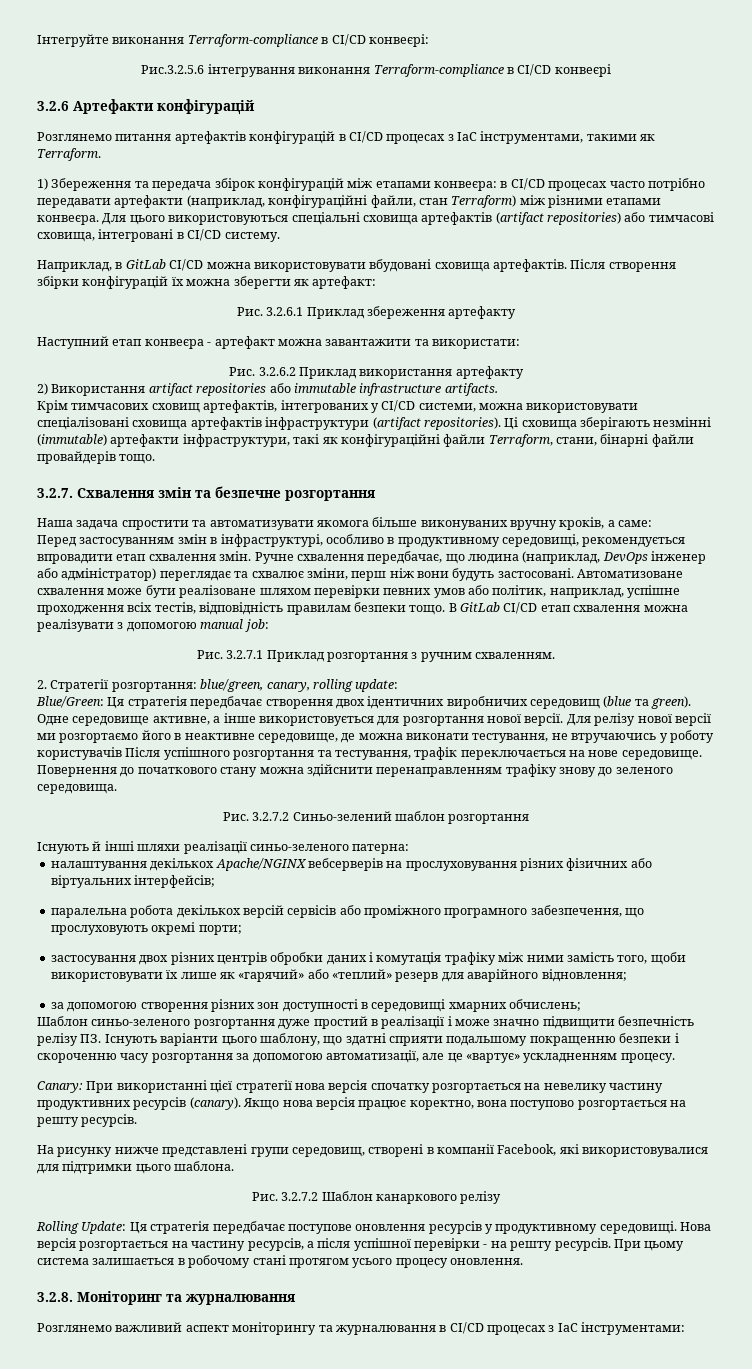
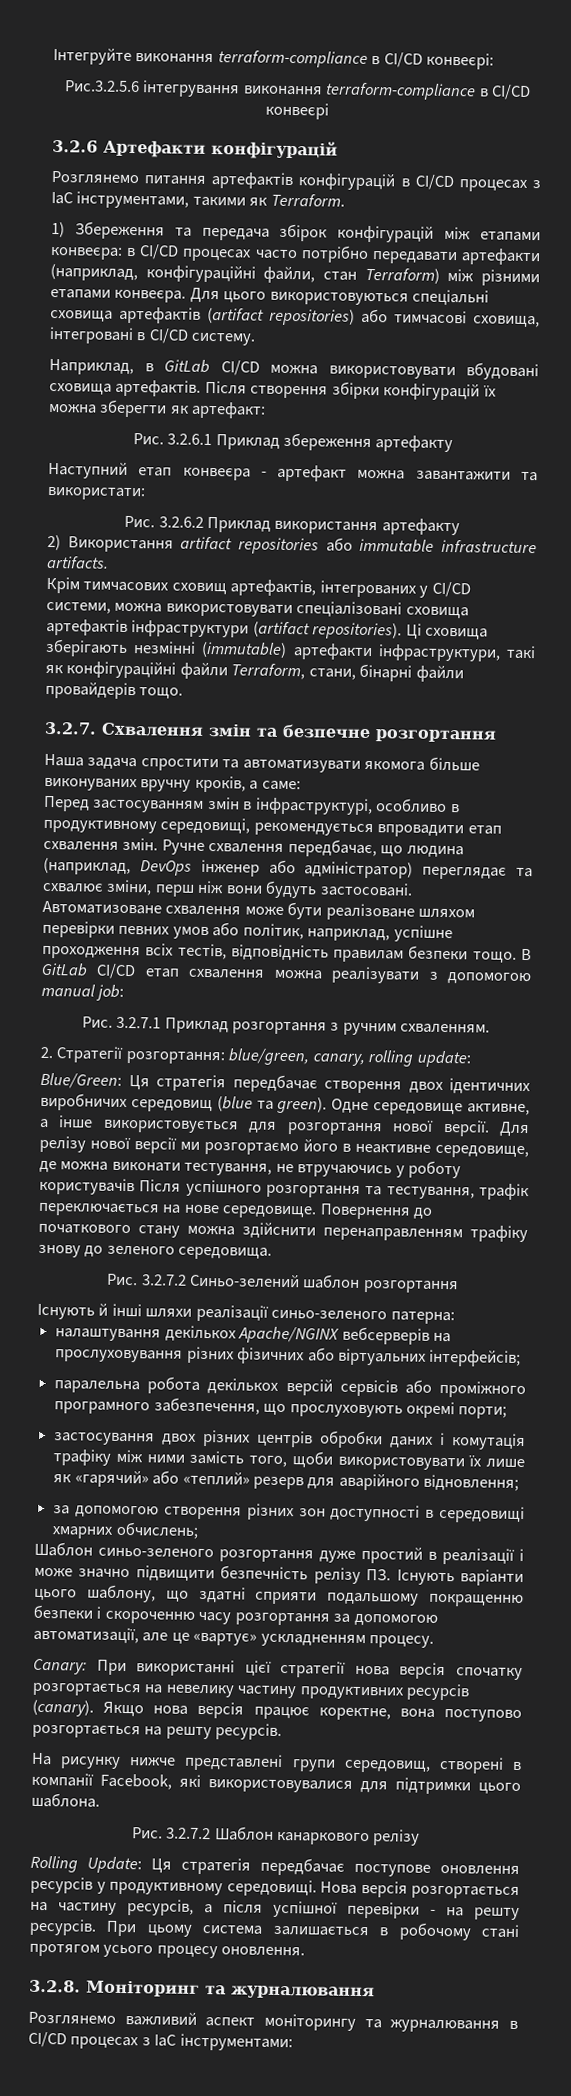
- Інтегруйте виконання Terraform-compliance в CI/CD конвеєрі:
+ Інтегруйте виконання terraform-compliance в CI/CD конвеєрі:
- Рис.3.2.5.6 інтегрування виконання Terraform-compliance в CI/CD конвеєрі
+ Рис.3.2.5.6 інтегрування виконання terraform-compliance в CI/CD конвеєрі
- Якщо нова версія працює коректно, вона поступово розгортається на решту ресурсів.
+ Якщо нова версія працює коректне, вона поступово розгортається на решту ресурсів.

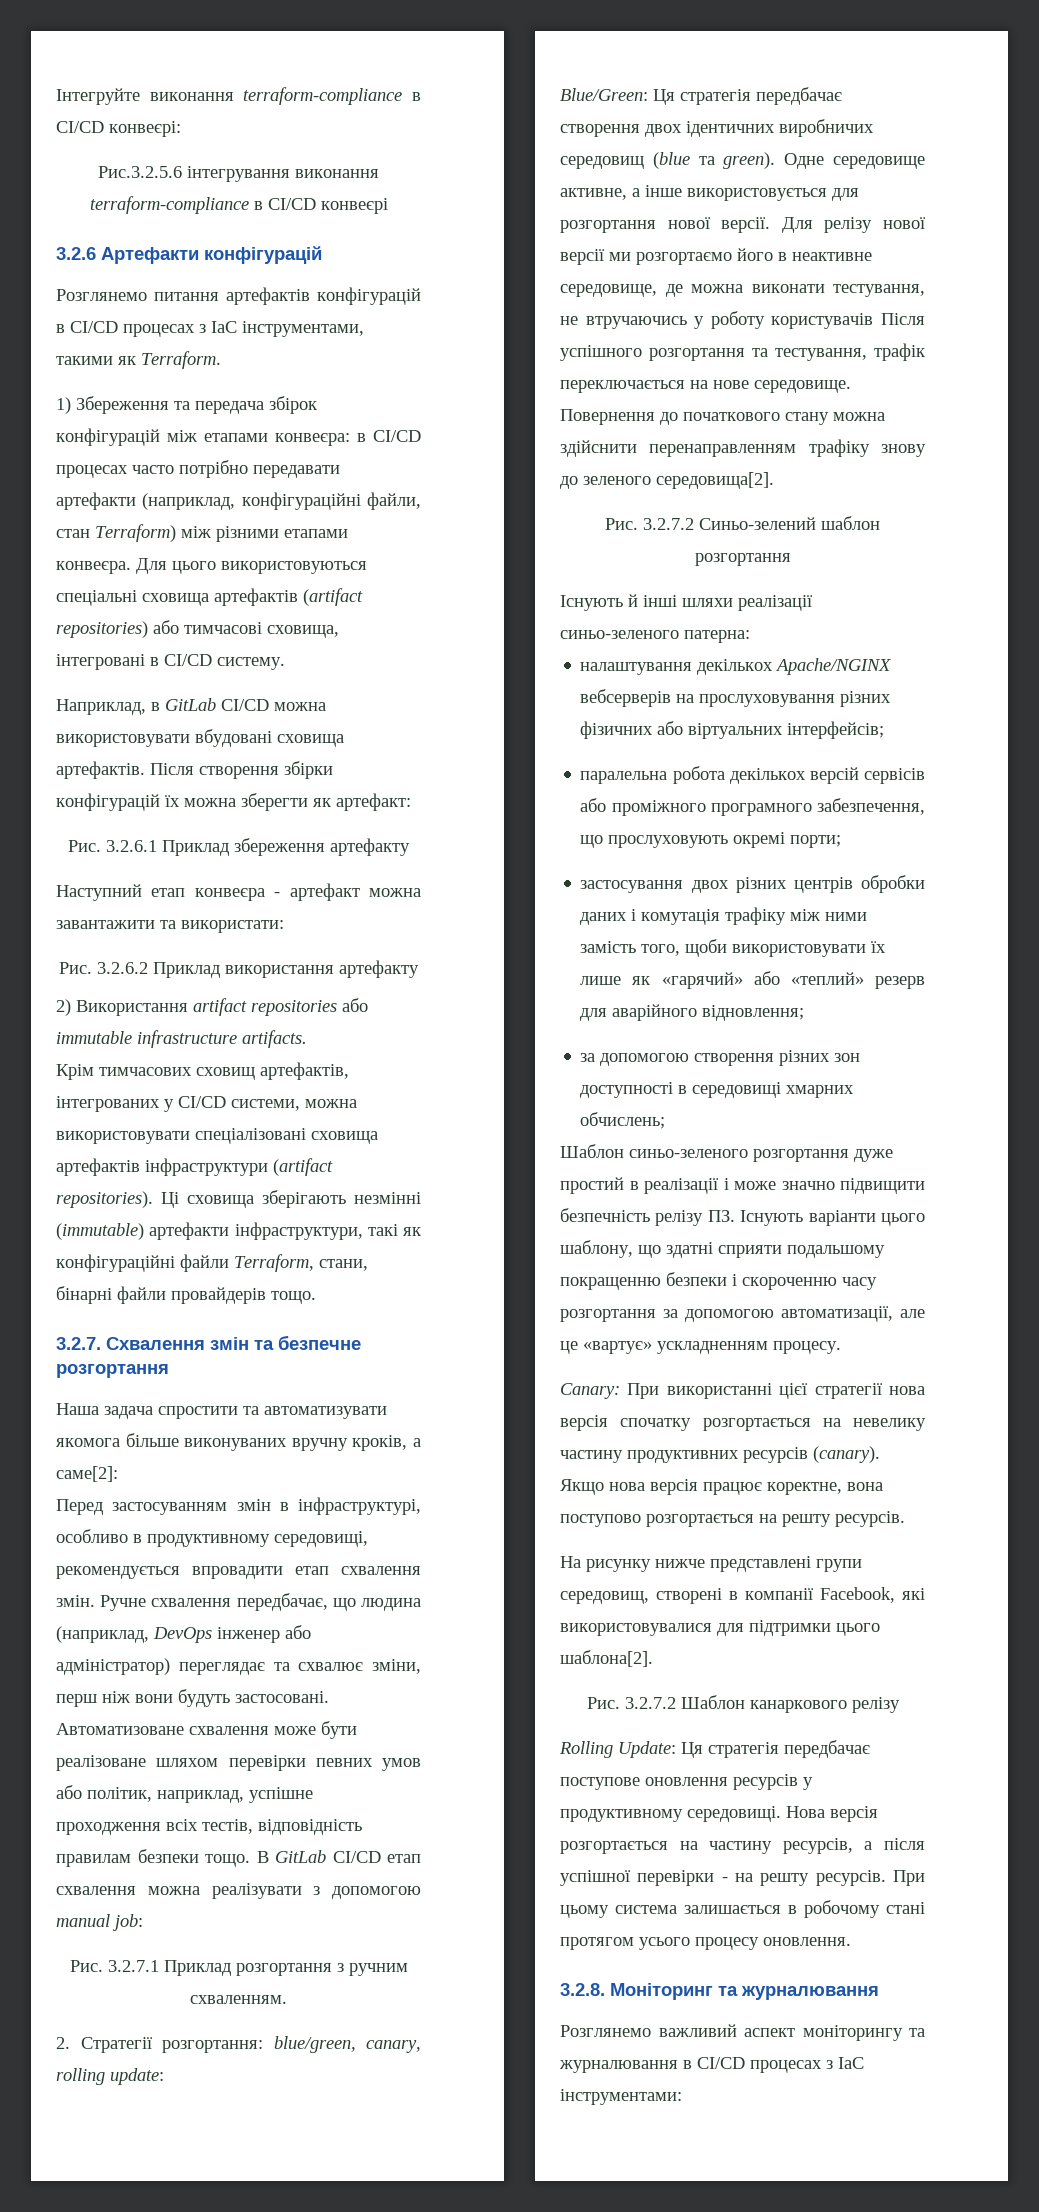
- Наша задача спростити та автоматизувати якомога більше виконуваних вручну кроків, а саме:
+ Наша задача спростити та автоматизувати якомога більше виконуваних вручну кроків, а саме[2]:
- Повернення до початкового стану можна здійснити перенаправленням трафіку знову до зеленого середовища.
+ Повернення до початкового стану можна здійснити перенаправленням трафіку знову до зеленого середовища[2].
- На рисунку нижче представлені групи середовищ, створені в компанії Facebook, які використовувалися для підтримки цього шаблона.
+ На рисунку нижче представлені групи середовищ, створені в компанії Facebook, які використовувалися для підтримки цього шаблона[2].

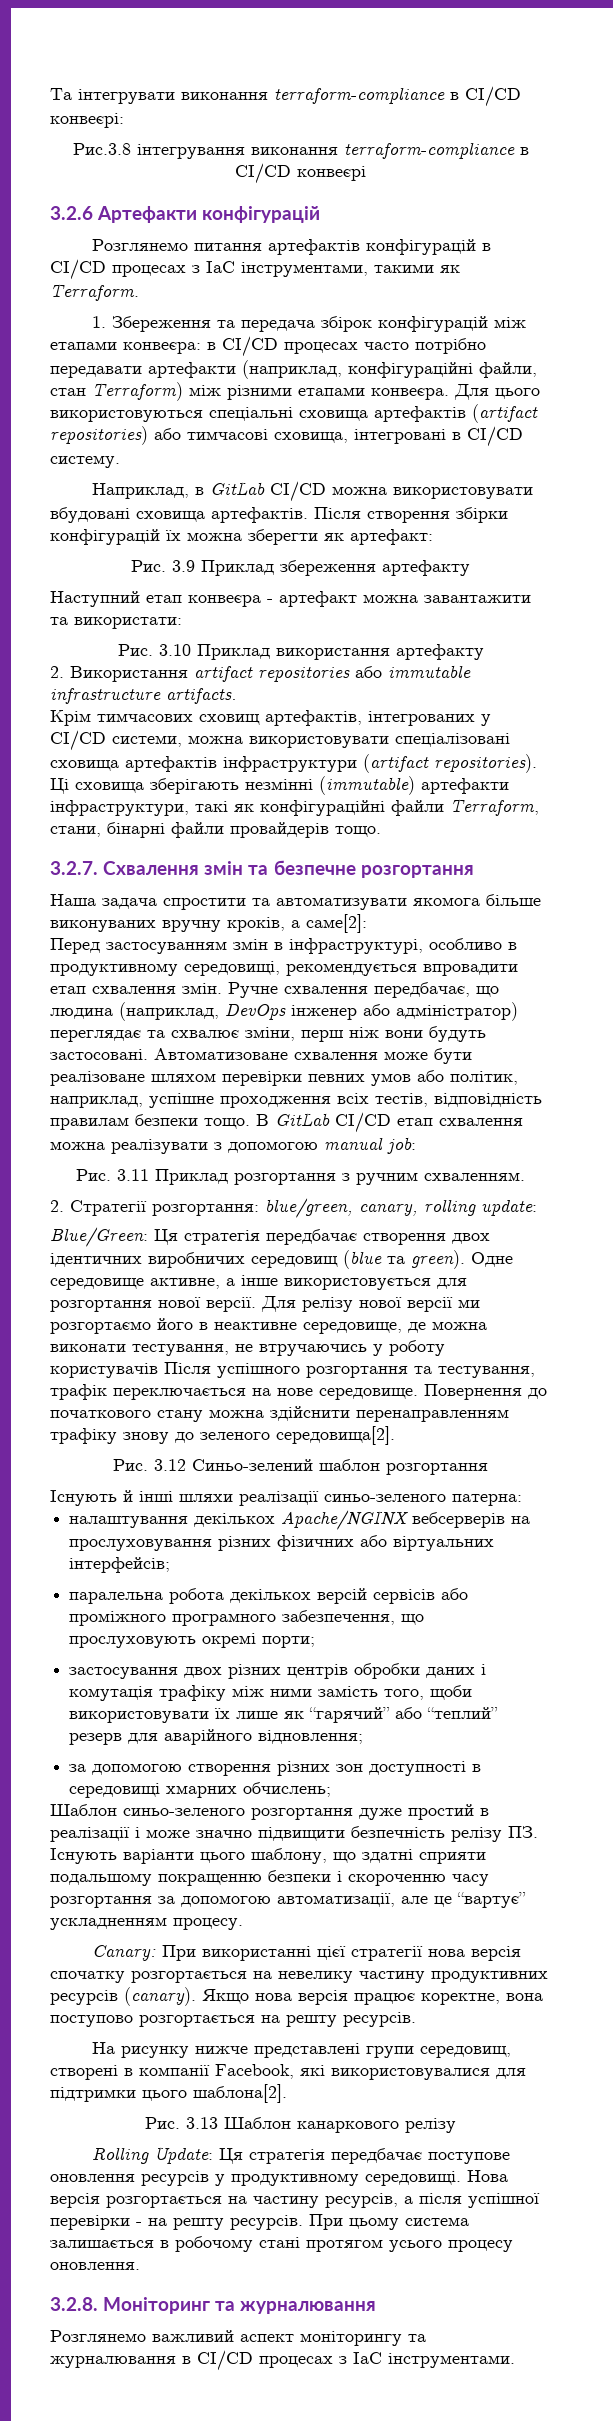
- Інтегруйте виконання terraform-compliance в CI/CD конвеєрі:
+ Та інтегрувати виконання terraform-compliance в CI/CD конвеєрі:
- Рис.3.2.5.6 інтегрування виконання terraform-compliance в CI/CD конвеєрі
+ Рис.3.8 інтегрування виконання terraform-compliance в CI/CD конвеєрі
- 1) Збереження та передача збірок конфігурацій між етапами конвеєра: в CI/CD процесах часто потрібно передавати артефакти (наприклад, конфігураційні файли, стан Terraform) між різними етапами конвеєра.
+ 1. Збереження та передача збірок конфігурацій між етапами конвеєра: в CI/CD процесах часто потрібно передавати артефакти (наприклад, конфігураційні файли, стан Terraform) між різними етапами конвеєра.
- Рис. 3.2.6.1 Приклад збереження артефакту
+ Рис. 3.9 Приклад збереження артефакту
- Рис. 3.2.6.2 Приклад використання артефакту
+ Рис. 3.10 Приклад використання артефакту
- 2) Використання artifact repositories або immutable infrastructure artifacts.
+ 2. Використання artifact repositories або immutable infrastructure artifacts.
- Рис. 3.2.7.1 Приклад розгортання з ручним схваленням.
+ Рис. 3.11 Приклад розгортання з ручним схваленням.
- Рис. 3.2.7.2 Синьо-зелений шаблон розгортання
+ Рис. 3.12 Синьо-зелений шаблон розгортання
- застосування двох різних центрів обробки даних і комутація трафіку між ними замість того, щоби використовувати їх лише як «гарячий» або «теплий» резерв для аварійного відновлення;
+ застосування двох різних центрів обробки даних і комутація трафіку між ними замість того, щоби використовувати їх лише як “гарячий” або “теплий” резерв для аварійного відновлення;
- Шаблон синьо-зеленого розгортання дуже простий в реалізації і може значно підвищити безпечність релізу ПЗ. Існують варіанти цього шаблону, що здатні сприяти подальшому покращенню безпеки і скороченню часу розгортання за допомогою автоматизації, але це «вартує» ускладненням процесу.
+ Шаблон синьо-зеленого розгортання дуже простий в реалізації і може значно підвищити безпечність релізу ПЗ. Існують варіанти цього шаблону, що здатні сприяти подальшому покращенню безпеки і скороченню часу розгортання за допомогою автоматизації, але це “вартує” ускладненням процесу.
- Рис. 3.2.7.2 Шаблон канаркового релізу
+ Рис. 3.13 Шаблон канаркового релізу
- Розглянемо важливий аспект моніторингу та журналювання в CI/CD процесах з IaC інструментами:
+ Розглянемо важливий аспект моніторингу та журналювання в CI/CD процесах з IaC інструментами.

